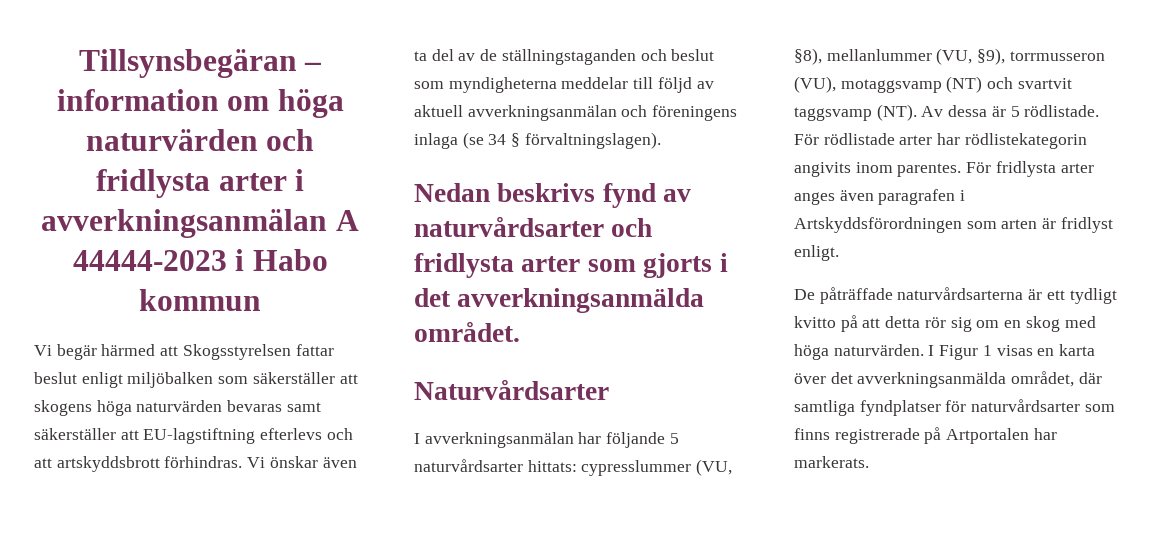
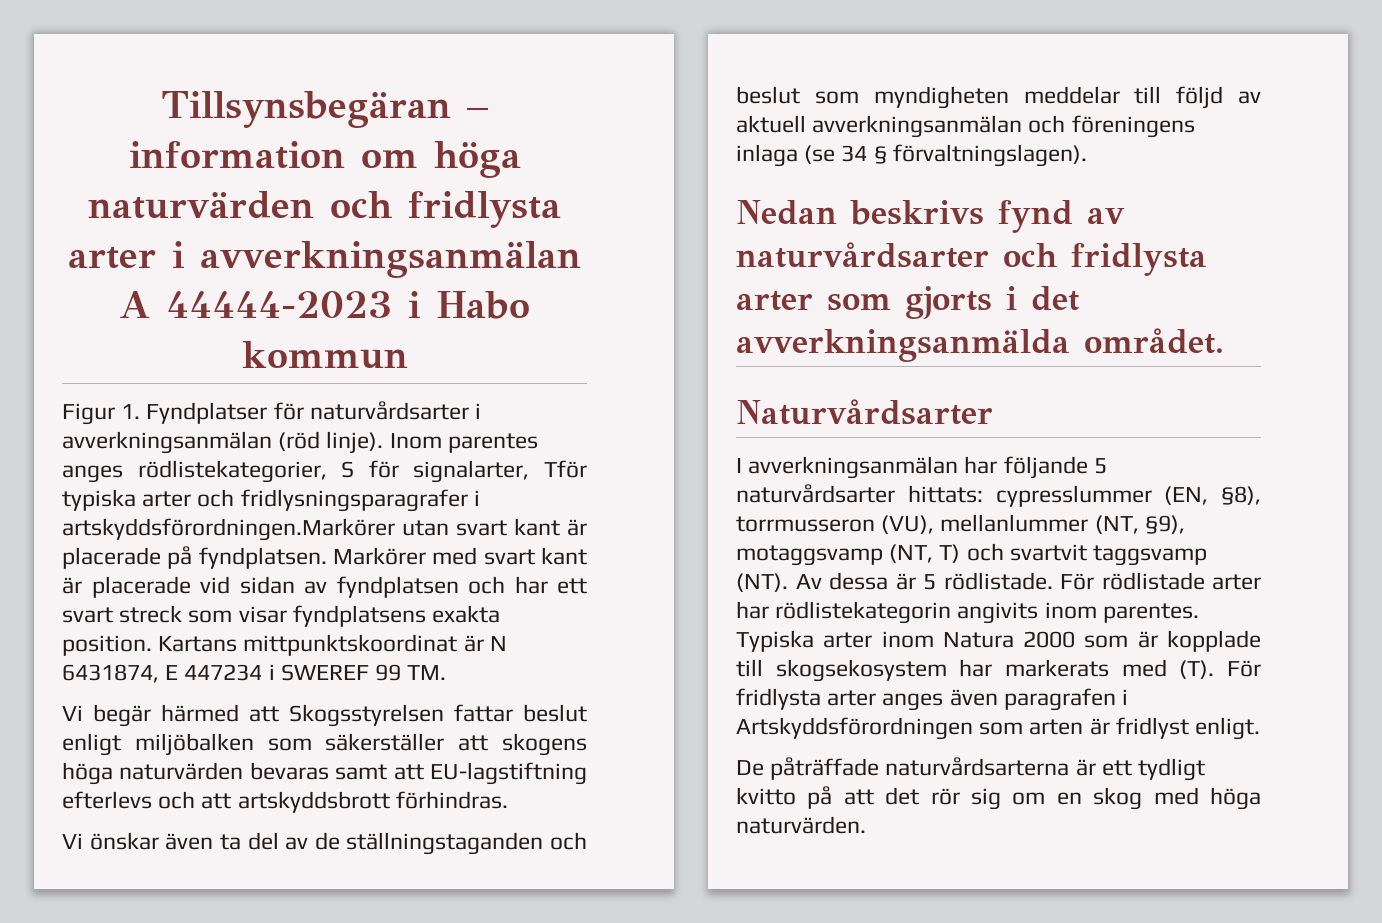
+ Figur 1. Fyndplatser för naturvårdsarter i avverkningsanmälan (röd linje). Inom parentes anges rödlistekategorier, S för signalarter, Tför typiska arter och fridlysningsparagrafer i artskyddsförordningen.Markörer utan svart kant är placerade på fyndplatsen. Markörer med svart kant är placerade vid sidan av fyndplatsen och har ett svart streck som visar fyndplatsens exakta position. Kartans mittpunktskoordinat är N 6431874, E 447234 i SWEREF 99 TM.
- Vi begär härmed att Skogsstyrelsen fattar beslut enligt miljöbalken som säkerställer att skogens höga naturvärden bevaras samt säkerställer att EU-lagstiftning efterlevs och att artskyddsbrott förhindras. Vi önskar även ta del av de ställningstaganden och beslut som myndigheterna meddelar till följd av aktuell avverkningsanmälan och föreningens inlaga (se 34 § förvaltningslagen).
+ Vi begär härmed att Skogsstyrelsen fattar beslut enligt miljöbalken som säkerställer att skogens höga naturvärden bevaras samt att EU-lagstiftning efterlevs och att artskyddsbrott förhindras.
+ Vi önskar även ta del av de ställningstaganden och beslut som myndigheten meddelar till följd av aktuell avverkningsanmälan och föreningens inlaga (se 34 § förvaltningslagen).
- I avverkningsanmälan har följande 5 naturvårdsarter hittats: cypresslummer (VU, §8), mellanlummer (VU, §9), torrmusseron (VU), motaggsvamp (NT) och svartvit taggsvamp (NT). Av dessa är 5 rödlistade.
+ I avverkningsanmälan har följande 5 naturvårdsarter hittats: cypresslummer (EN, §8), torrmusseron (VU), mellanlummer (NT, §9), motaggsvamp (NT, T) och svartvit taggsvamp (NT). Av dessa är 5 rödlistade.
- För fridlysta arter anges även paragrafen i Artskyddsförordningen som arten är fridlyst enligt.
+ Typiska arter inom Natura 2000 som är kopplade till skogsekosystem har markerats med (T). För fridlysta arter anges även paragrafen i Artskyddsförordningen som arten är fridlyst enligt.
- De påträffade naturvårdsarterna är ett tydligt kvitto på att detta rör sig om en skog med höga naturvärden. I Figur 1 visas en karta över det avverkningsanmälda området, där samtliga fyndplatser för naturvårdsarter som finns registrerade på Artportalen har markerats.
+ De påträffade naturvårdsarterna är ett tydligt kvitto på att det rör sig om en skog med höga naturvärden.

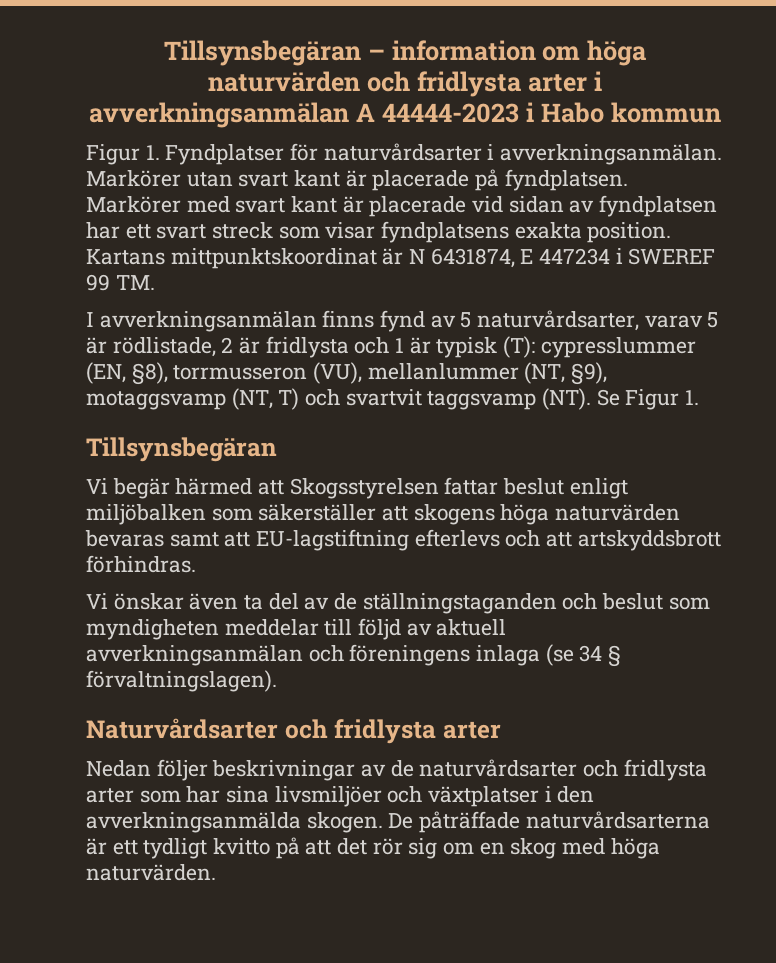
- Figur 1. Fyndplatser för naturvårdsarter i avverkningsanmälan (röd linje). Inom parentes anges rödlistekategorier, S för signalarter, Tför typiska arter och fridlysningsparagrafer i artskyddsförordningen.Markörer utan svart kant är placerade på fyndplatsen.
+ Figur 1. Fyndplatser för naturvårdsarter i avverkningsanmälan. Markörer utan svart kant är placerade på fyndplatsen.
- Markörer med svart kant är placerade vid sidan av fyndplatsen och har ett svart streck som visar fyndplatsens exakta position.
+ Markörer med svart kant är placerade vid sidan av fyndplatsen har ett svart streck som visar fyndplatsens exakta position.
+ I avverkningsanmälan finns fynd av 5 naturvårdsarter, varav 5 är rödlistade, 2 är fridlysta och 1 är typisk (T): cypresslummer (EN, §8), torrmusseron (VU), mellanlummer (NT, §9), motaggsvamp (NT, T) och svartvit taggsvamp (NT). Se Figur 1.
+ Tillsynsbegäran
- Nedan beskrivs fynd av naturvårdsarter och fridlysta arter som gjorts i det avverkningsanmälda området.
- Naturvårdsarter
- I avverkningsanmälan har följande 5 naturvårdsarter hittats: cypresslummer (EN, §8), torrmusseron (VU), mellanlummer (NT, §9), motaggsvamp (NT, T) och svartvit taggsvamp (NT). Av dessa är 5 rödlistade. För rödlistade arter har rödlistekategorin angivits inom parentes. Typiska arter inom Natura 2000 som är kopplade till skogsekosystem har markerats med (T). För fridlysta arter anges även paragrafen i Artskyddsförordningen som arten är fridlyst enligt.
- De påträffade naturvårdsarterna är ett tydligt kvitto på att det rör sig om en skog med höga naturvärden.
+ Naturvårdsarter och fridlysta arter
+ Nedan följer beskrivningar av de naturvårdsarter och fridlysta arter som har sina livsmiljöer och växtplatser i den avverkningsanmälda skogen. De påträffade naturvårdsarterna är ett tydligt kvitto på att det rör sig om en skog med höga naturvärden.

